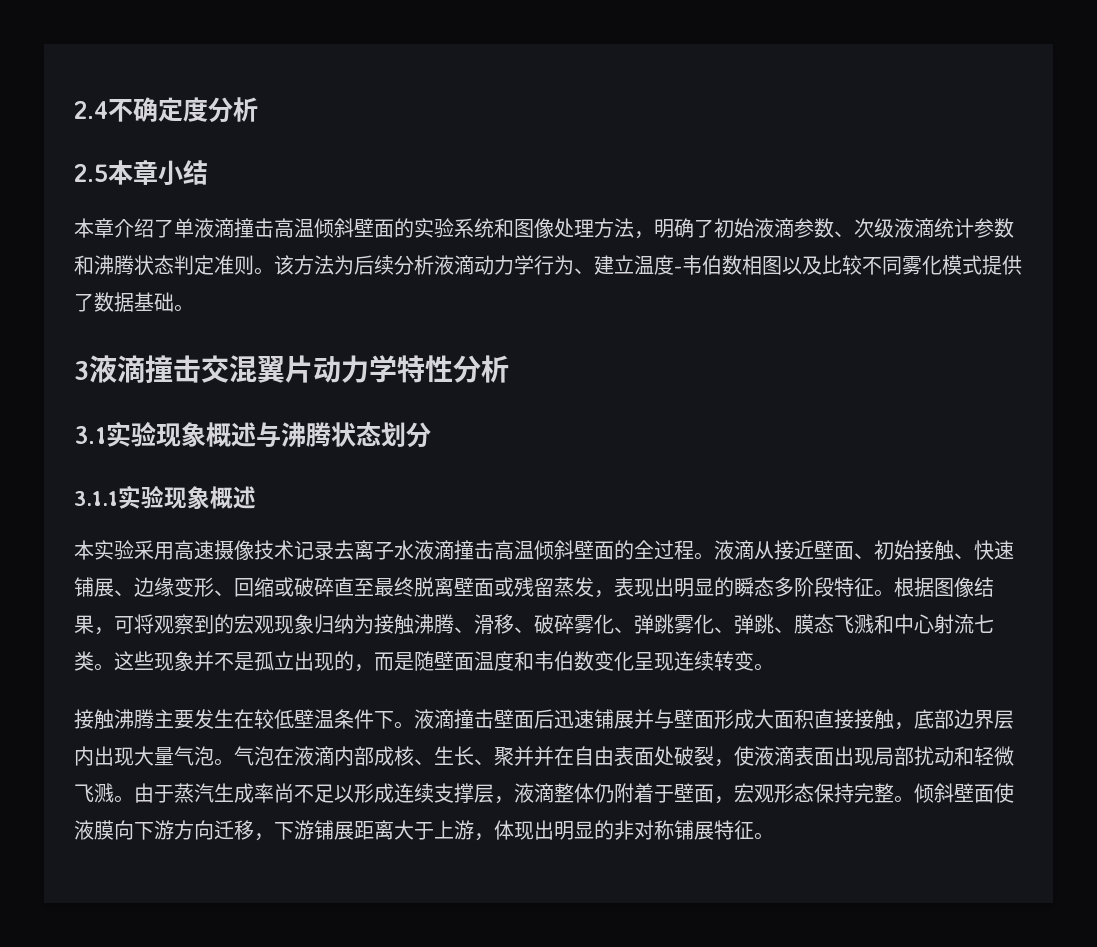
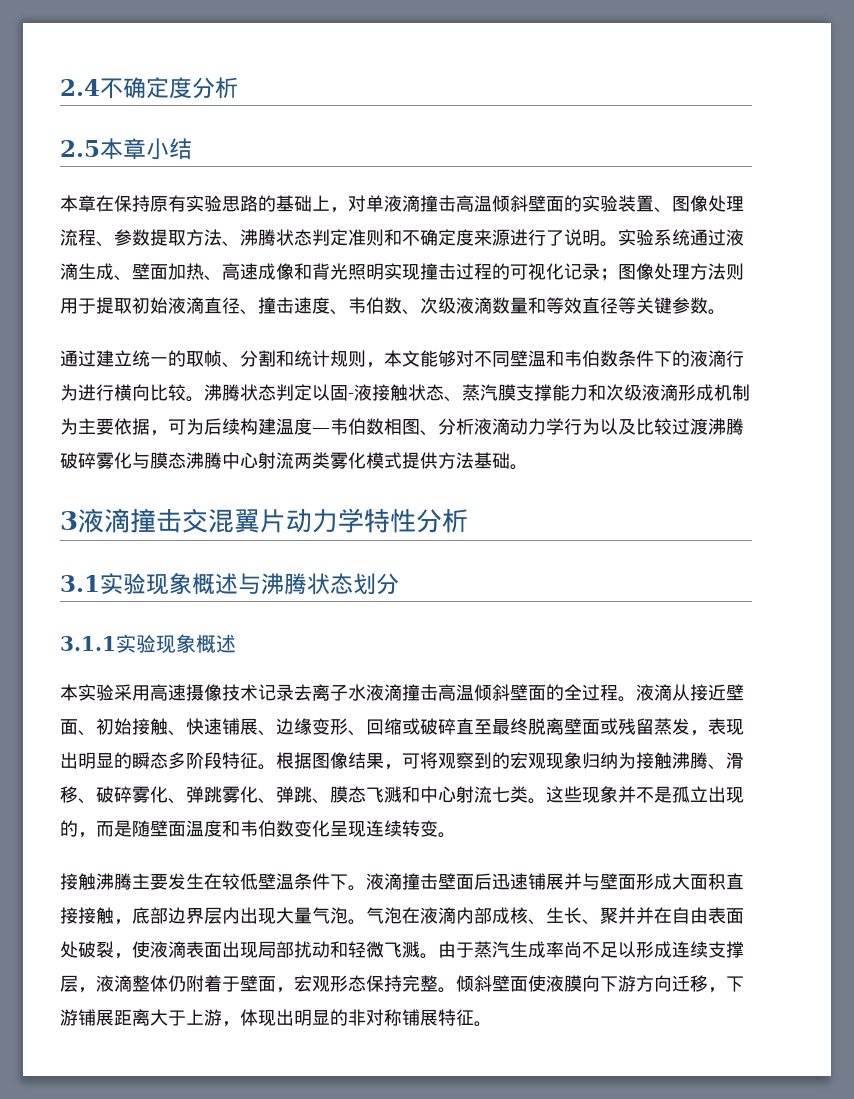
- 本章介绍了单液滴撞击高温倾斜壁面的实验系统和图像处理方法，明确了初始液滴参数、次级液滴统计参数和沸腾状态判定准则。该方法为后续分析液滴动力学行为、建立温度-韦伯数相图以及比较不同雾化模式提供了数据基础。
+ 本章在保持原有实验思路的基础上，对单液滴撞击高温倾斜壁面的实验装置、图像处理流程、参数提取方法、沸腾状态判定准则和不确定度来源进行了说明。实验系统通过液滴生成、壁面加热、高速成像和背光照明实现撞击过程的可视化记录；图像处理方法则用于提取初始液滴直径、撞击速度、韦伯数、次级液滴数量和等效直径等关键参数。
+ 通过建立统一的取帧、分割和统计规则，本文能够对不同壁温和韦伯数条件下的液滴行为进行横向比较。沸腾状态判定以固-液接触状态、蒸汽膜支撑能力和次级液滴形成机制为主要依据，可为后续构建温度—韦伯数相图、分析液滴动力学行为以及比较过渡沸腾破碎雾化与膜态沸腾中心射流两类雾化模式提供方法基础。

